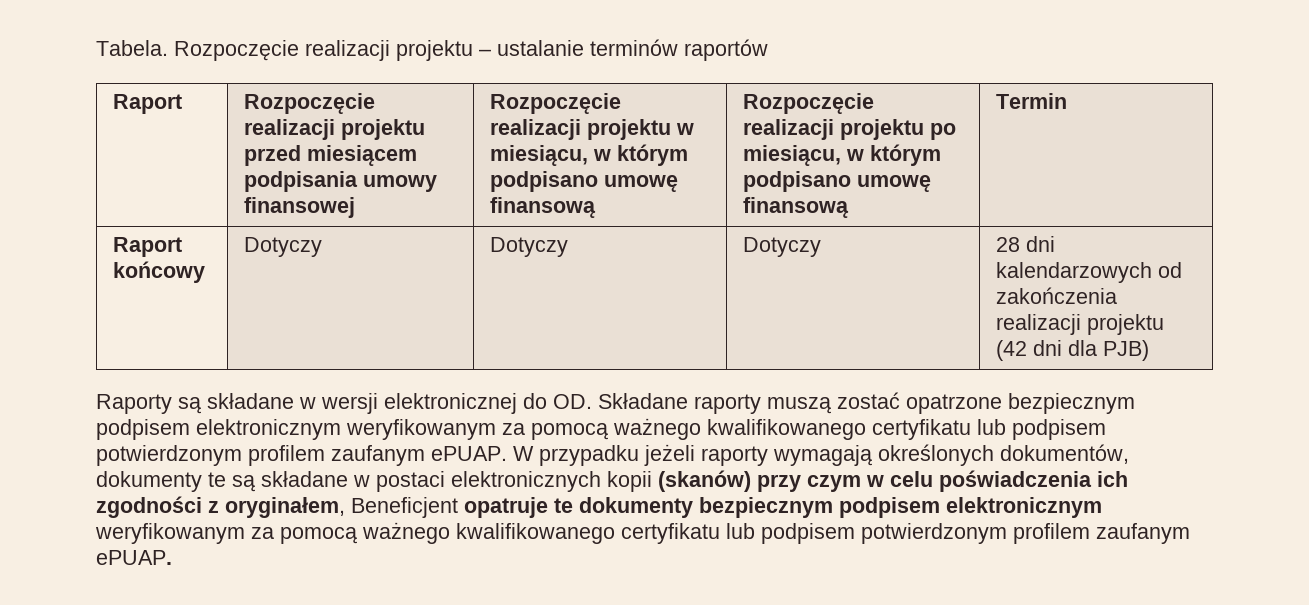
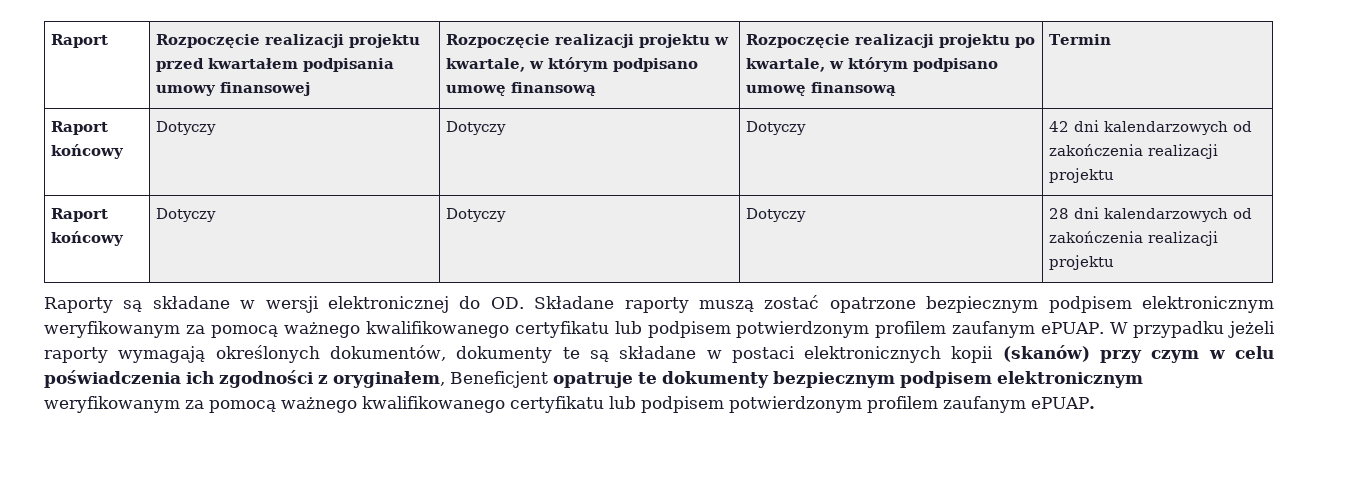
- Tabela. Rozpoczęcie realizacji projektu – ustalanie terminów raportów
- Raport | Rozpoczęcie realizacji projektu przed miesiącem podpisania umowy finansowej | Rozpoczęcie realizacji projektu w miesiącu, w którym podpisano umowę finansową | Rozpoczęcie realizacji projektu po miesiącu, w którym podpisano umowę finansową | Termin
+ Raport | Rozpoczęcie realizacji projektu przed kwartałem podpisania umowy finansowej | Rozpoczęcie realizacji projektu w kwartale, w którym podpisano umowę finansową | Rozpoczęcie realizacji projektu po kwartale, w którym podpisano umowę finansową | Termin
+ Raport końcowy | Dotyczy | Dotyczy | Dotyczy | 42 dni kalendarzowych od zakończenia realizacji projektu
- Raport końcowy | Dotyczy | Dotyczy | Dotyczy | 28 dni kalendarzowych od zakończenia realizacji projektu (42 dni dla PJB)
+ Raport końcowy | Dotyczy | Dotyczy | Dotyczy | 28 dni kalendarzowych od zakończenia realizacji projektu

